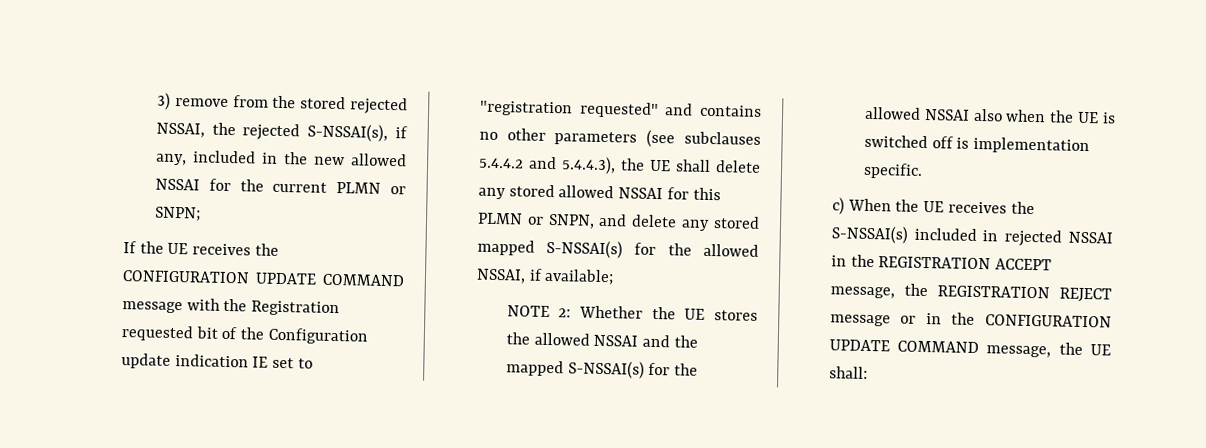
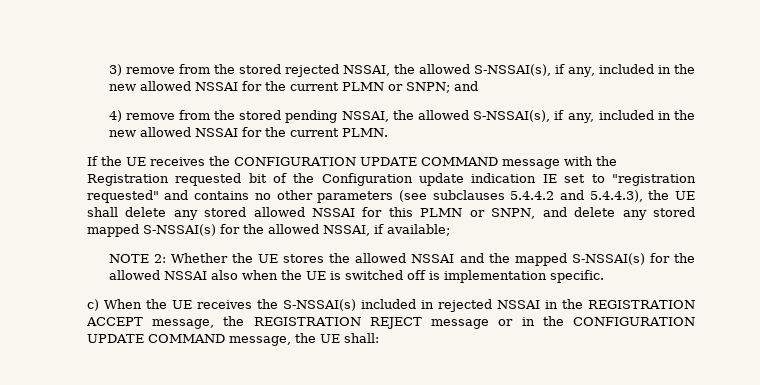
- 3) remove from the stored rejected NSSAI, the rejected S-NSSAI(s), if any, included in the new allowed NSSAI for the current PLMN or SNPN;
+ 3) remove from the stored rejected NSSAI, the allowed S-NSSAI(s), if any, included in the new allowed NSSAI for the current PLMN or SNPN; and
+ 4) remove from the stored pending NSSAI, the allowed S-NSSAI(s), if any, included in the new allowed NSSAI for the current PLMN.

